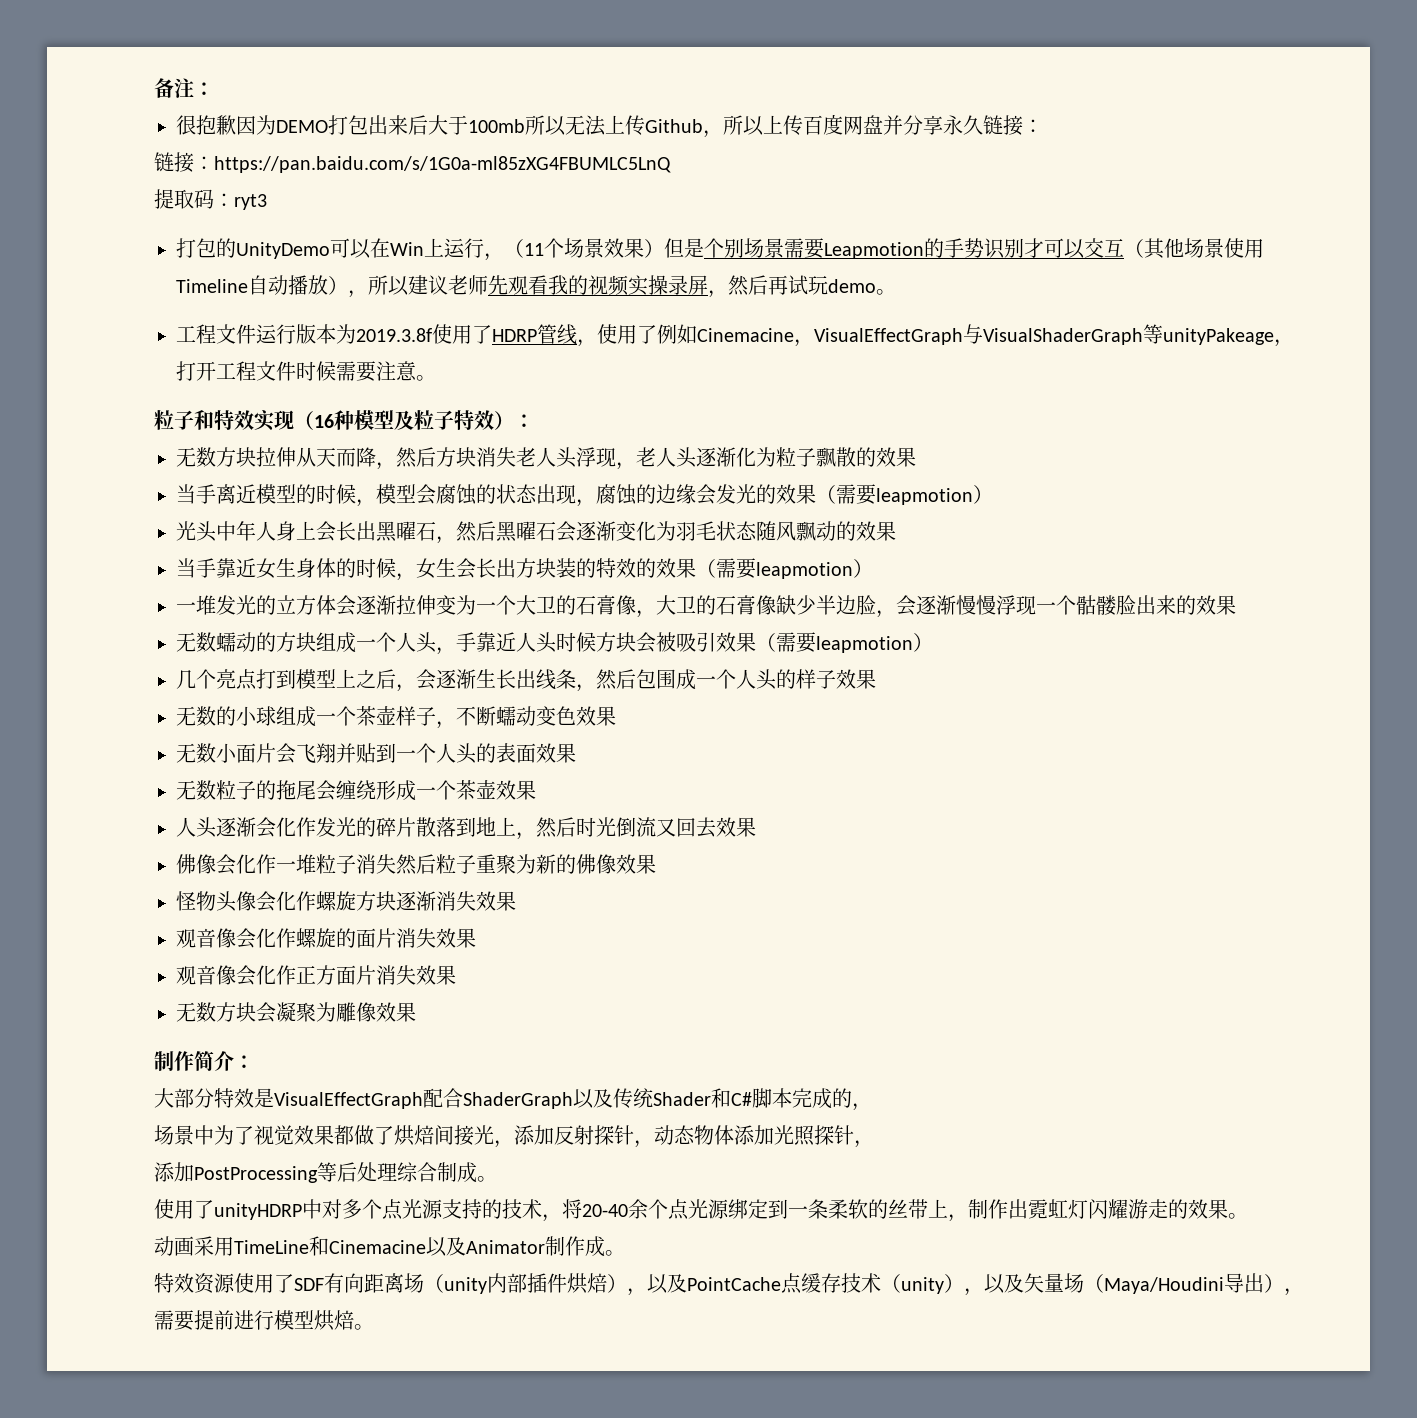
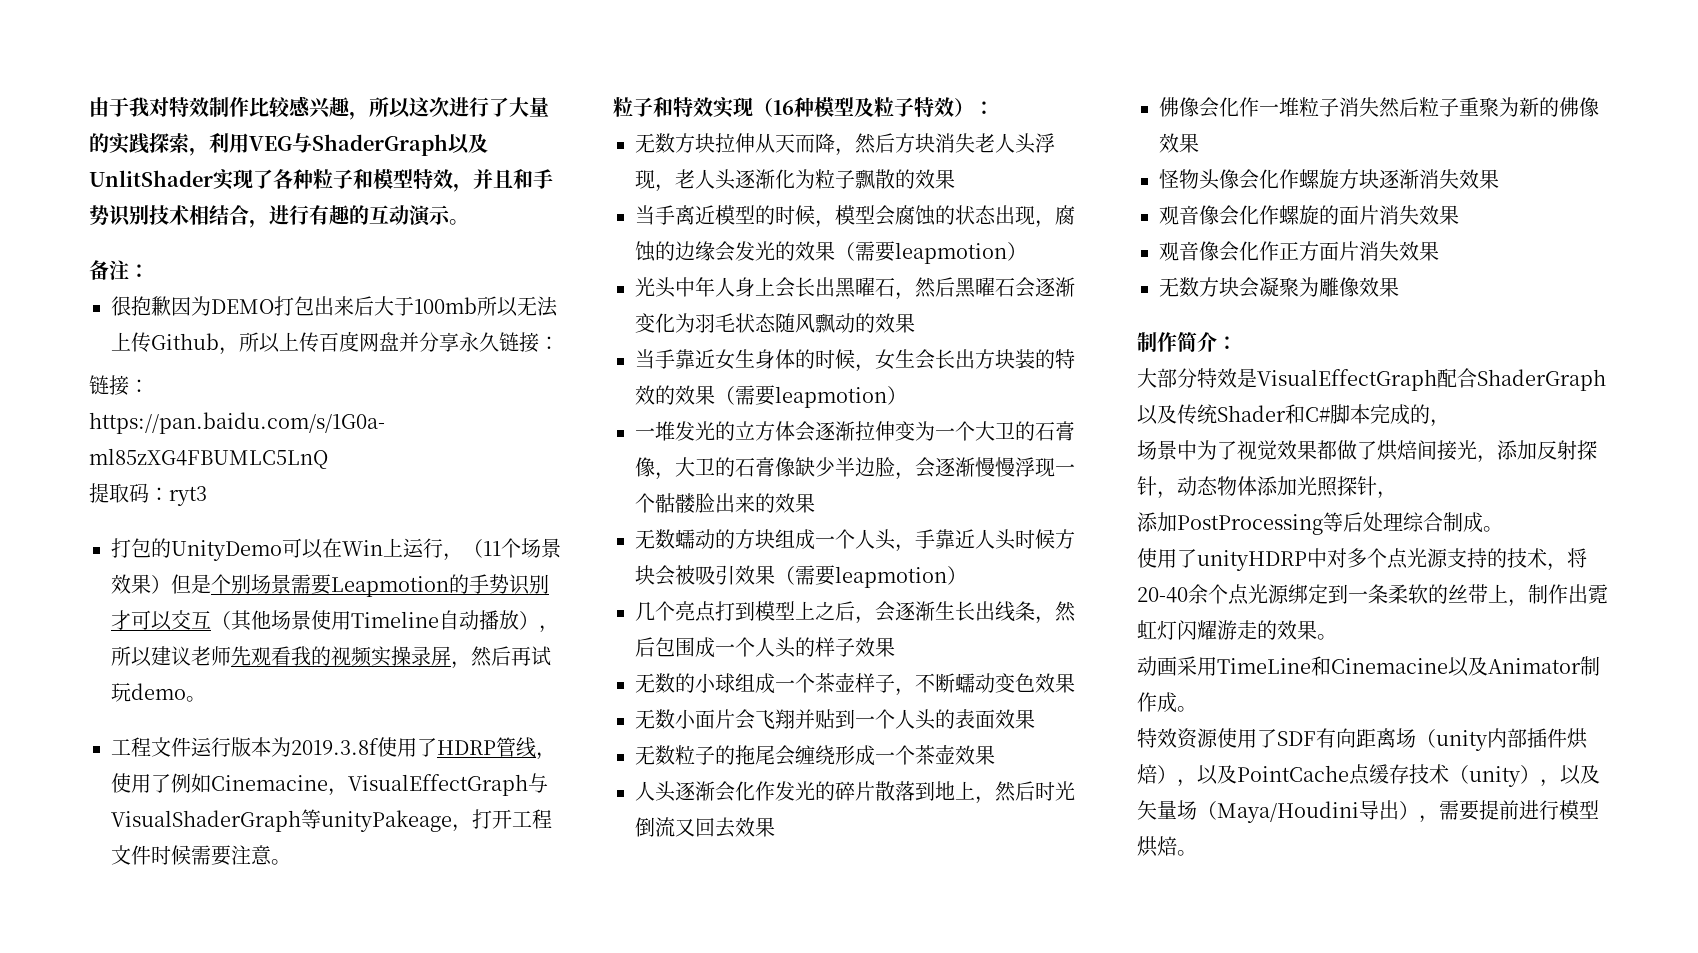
+ 由于我对特效制作比较感兴趣，所以这次进行了大量的实践探索，利用VEG与ShaderGraph以及UnlitShader实现了各种粒子和模型特效，并且和手势识别技术相结合，进行有趣的互动演示。

